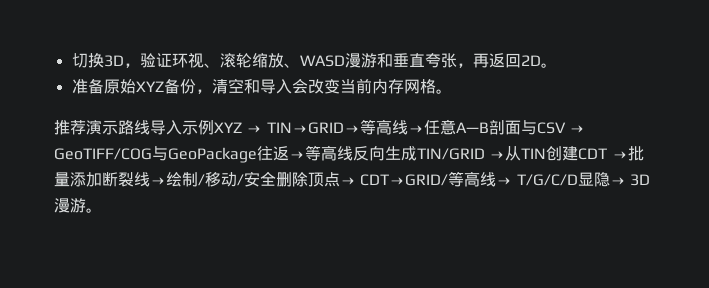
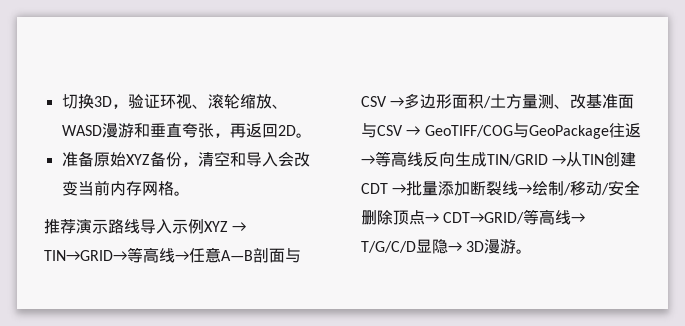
- 推荐演示路线导入示例XYZ → TIN→GRID→等高线→任意A—B剖面与CSV → GeoTIFF/COG与GeoPackage往返→等高线反向生成TIN/GRID →从TIN创建CDT →批量添加断裂线→绘制/移动/安全删除顶点→ CDT→GRID/等高线→ T/G/C/D显隐→ 3D漫游。
+ 推荐演示路线导入示例XYZ → TIN→GRID→等高线→任意A—B剖面与CSV →多边形面积/土方量测、改基准面与CSV → GeoTIFF/COG与GeoPackage往返→等高线反向生成TIN/GRID →从TIN创建CDT →批量添加断裂线→绘制/移动/安全删除顶点→ CDT→GRID/等高线→ T/G/C/D显隐→ 3D漫游。

